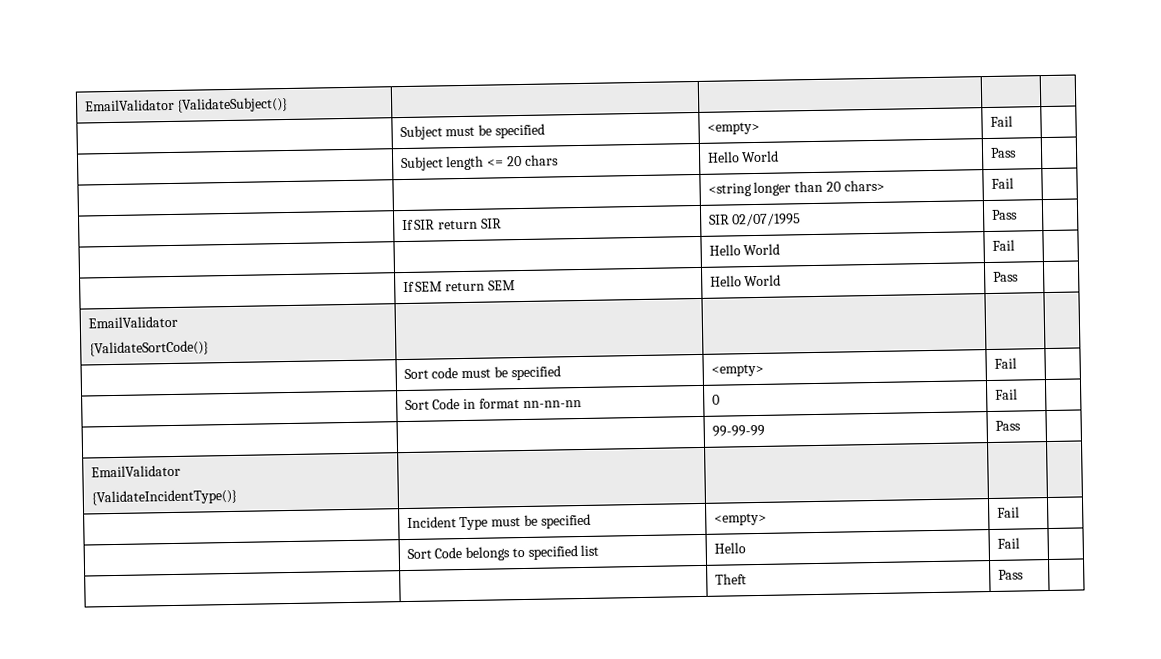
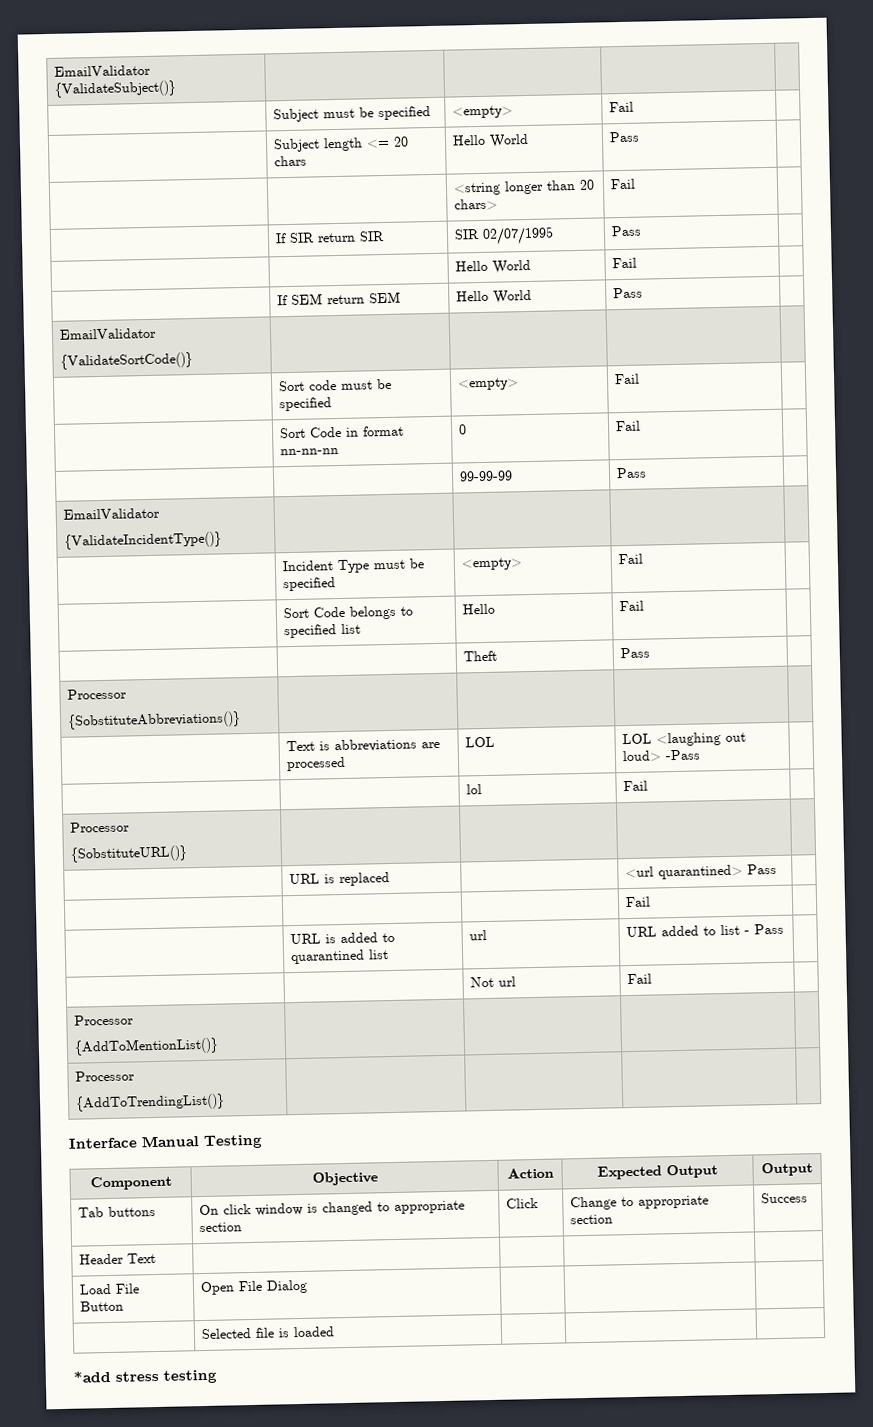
  | | Theft | Pass |
+ Processor
+ {SobstituteAbbreviations()} | | | |
+ | Text is abbreviations are processed | LOL | LOL <laughing out loud> -Pass |
+ | | lol | Fail |
+ Processor
+ {SobstituteURL()} | | | |
+ | URL is replaced | | <url quarantined> Pass |
+ | | | Fail |
+ | URL is added to quarantined list | url | URL added to list - Pass |
+ | | Not url | Fail |
+ Processor
+ {AddToMentionList()} | | | |
+ Processor
+ {AddToTrendingList()} | | | |
+ Interface Manual Testing
+ Component | Objective | Action | Expected Output | Output
+ Tab buttons | On click window is changed to appropriate section | Click | Change to appropriate section | Success
+ Header Text | | | |
+ Load File Button | Open File Dialog | | |
+ | Selected file is loaded | | |
+ *add stress testing

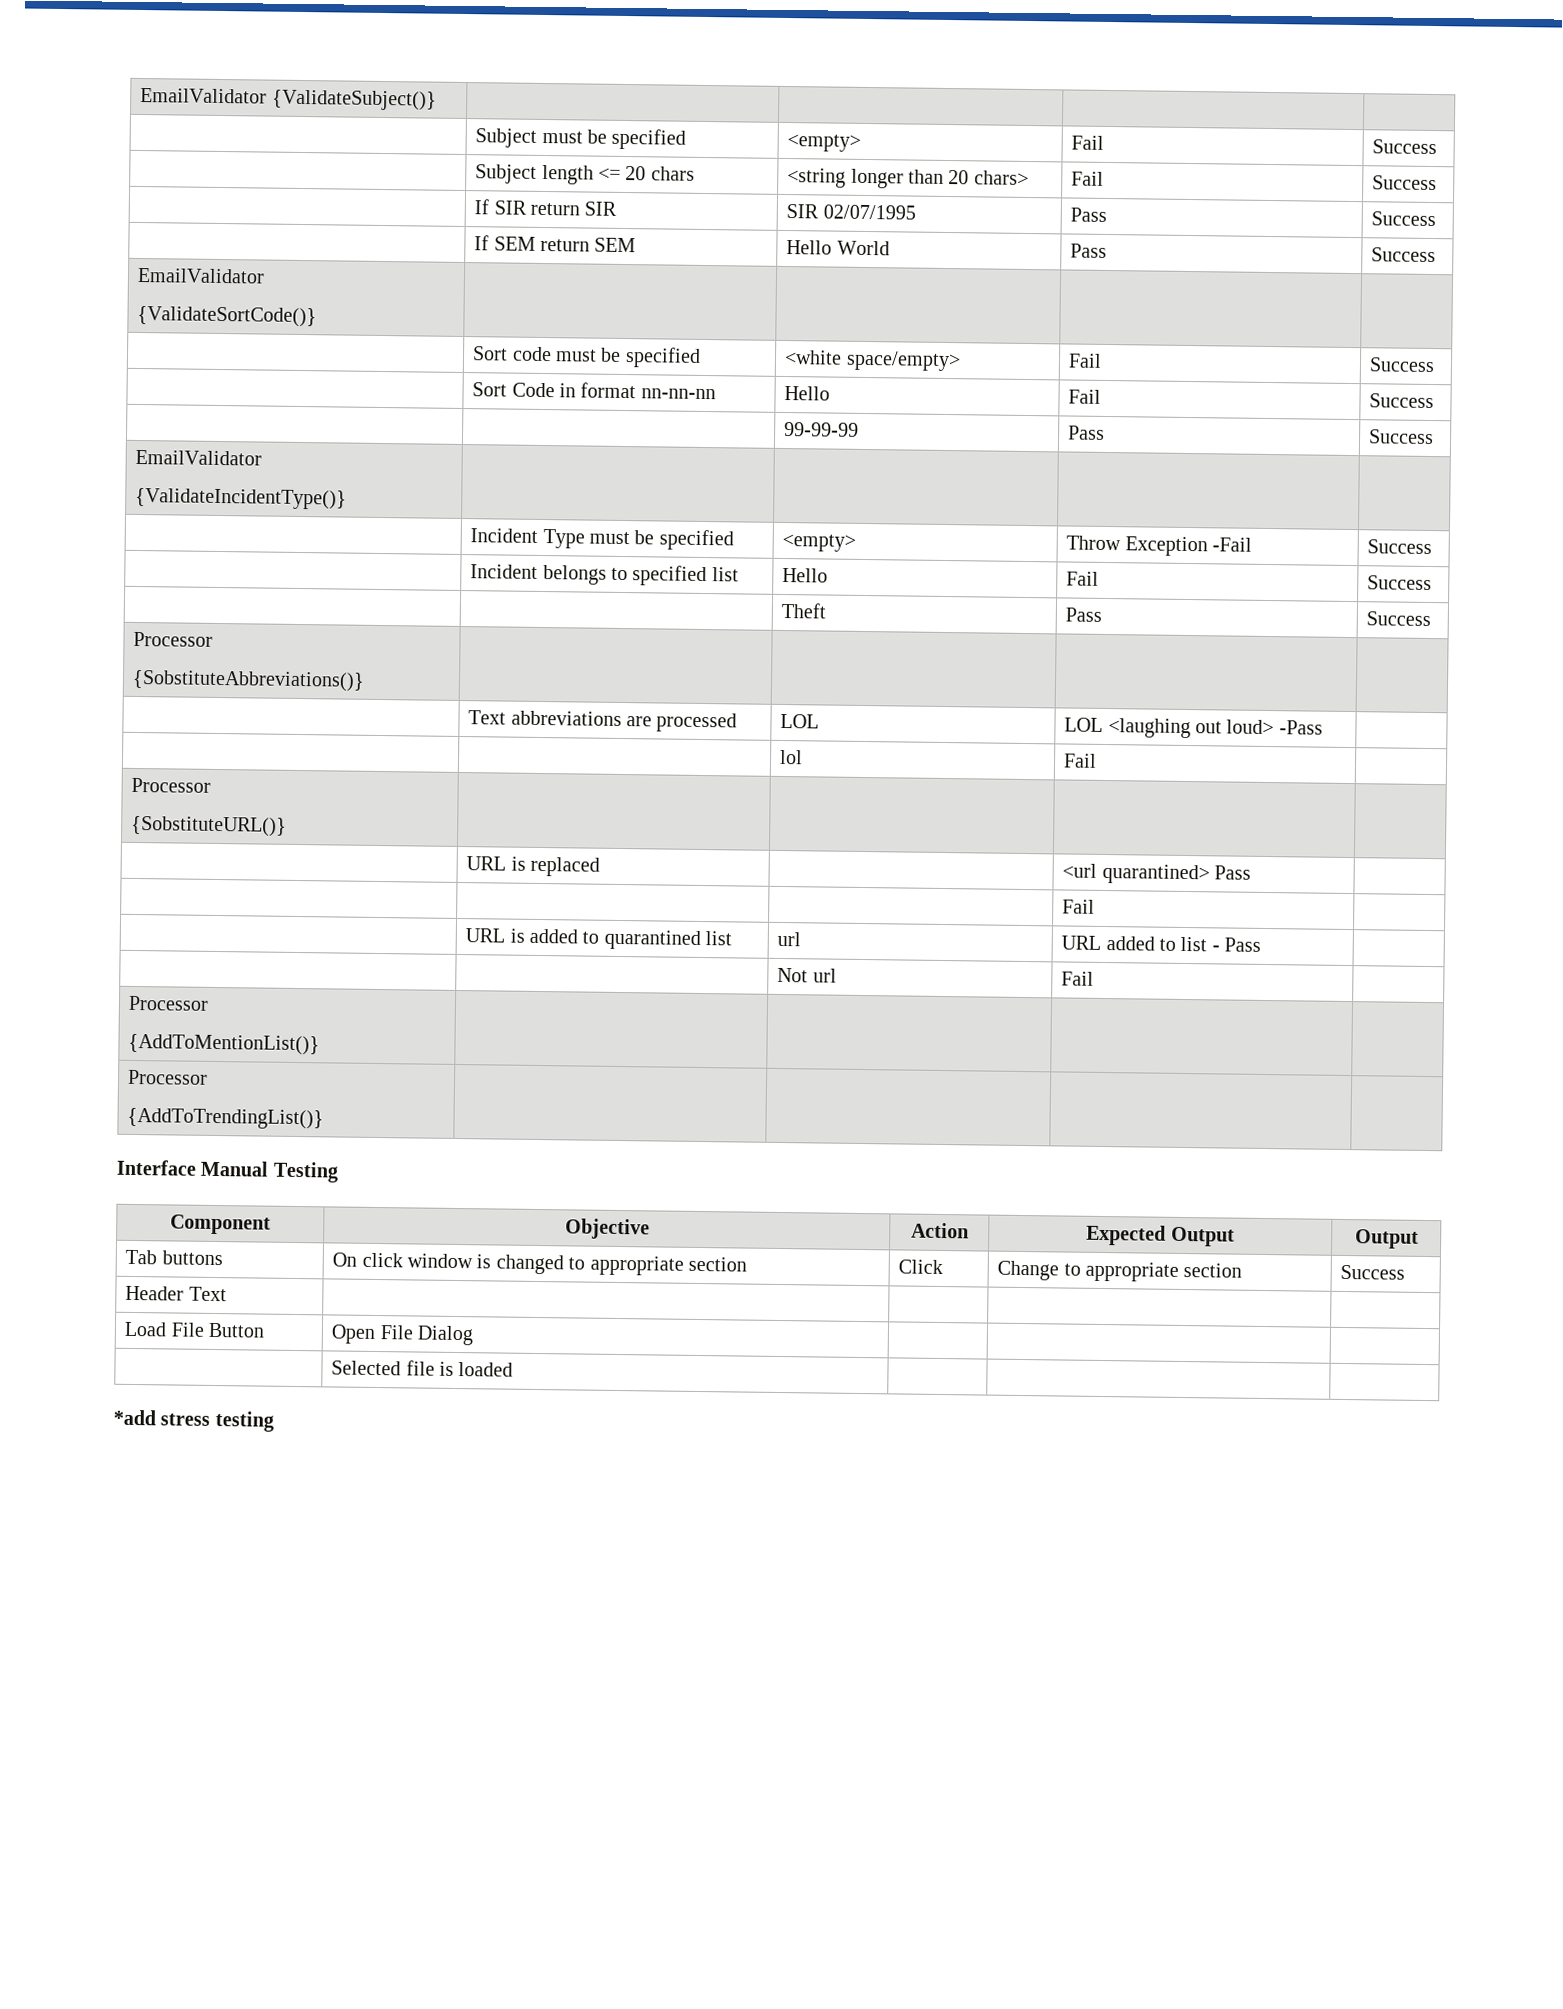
- | Subject must be specified | <empty> | Fail |
+ | Subject must be specified | <empty> | Fail | Success
- | Subject length <= 20 chars | Hello World | Pass |
- | | <string longer than 20 chars> | Fail |
+ | Subject length <= 20 chars | <string longer than 20 chars> | Fail | Success
- | If SIR return SIR | SIR 02/07/1995 | Pass |
- | | Hello World | Fail |
+ | If SIR return SIR | SIR 02/07/1995 | Pass | Success
- | If SEM return SEM | Hello World | Pass |
+ | If SEM return SEM | Hello World | Pass | Success
- | Sort code must be specified | <empty> | Fail |
+ | Sort code must be specified | <white space/empty> | Fail | Success
- | Sort Code in format nn-nn-nn | 0 | Fail |
+ | Sort Code in format nn-nn-nn | Hello | Fail | Success
- | | 99-99-99 | Pass |
+ | | 99-99-99 | Pass | Success
- | Incident Type must be specified | <empty> | Fail |
- | Sort Code belongs to specified list | Hello | Fail |
+ | Incident Type must be specified | <empty> | Throw Exception -Fail | Success
+ | Incident belongs to specified list | Hello | Fail | Success
- | | Theft | Pass |
+ | | Theft | Pass | Success
- | Text is abbreviations are processed | LOL | LOL <laughing out loud> -Pass |
+ | Text abbreviations are processed | LOL | LOL <laughing out loud> -Pass |

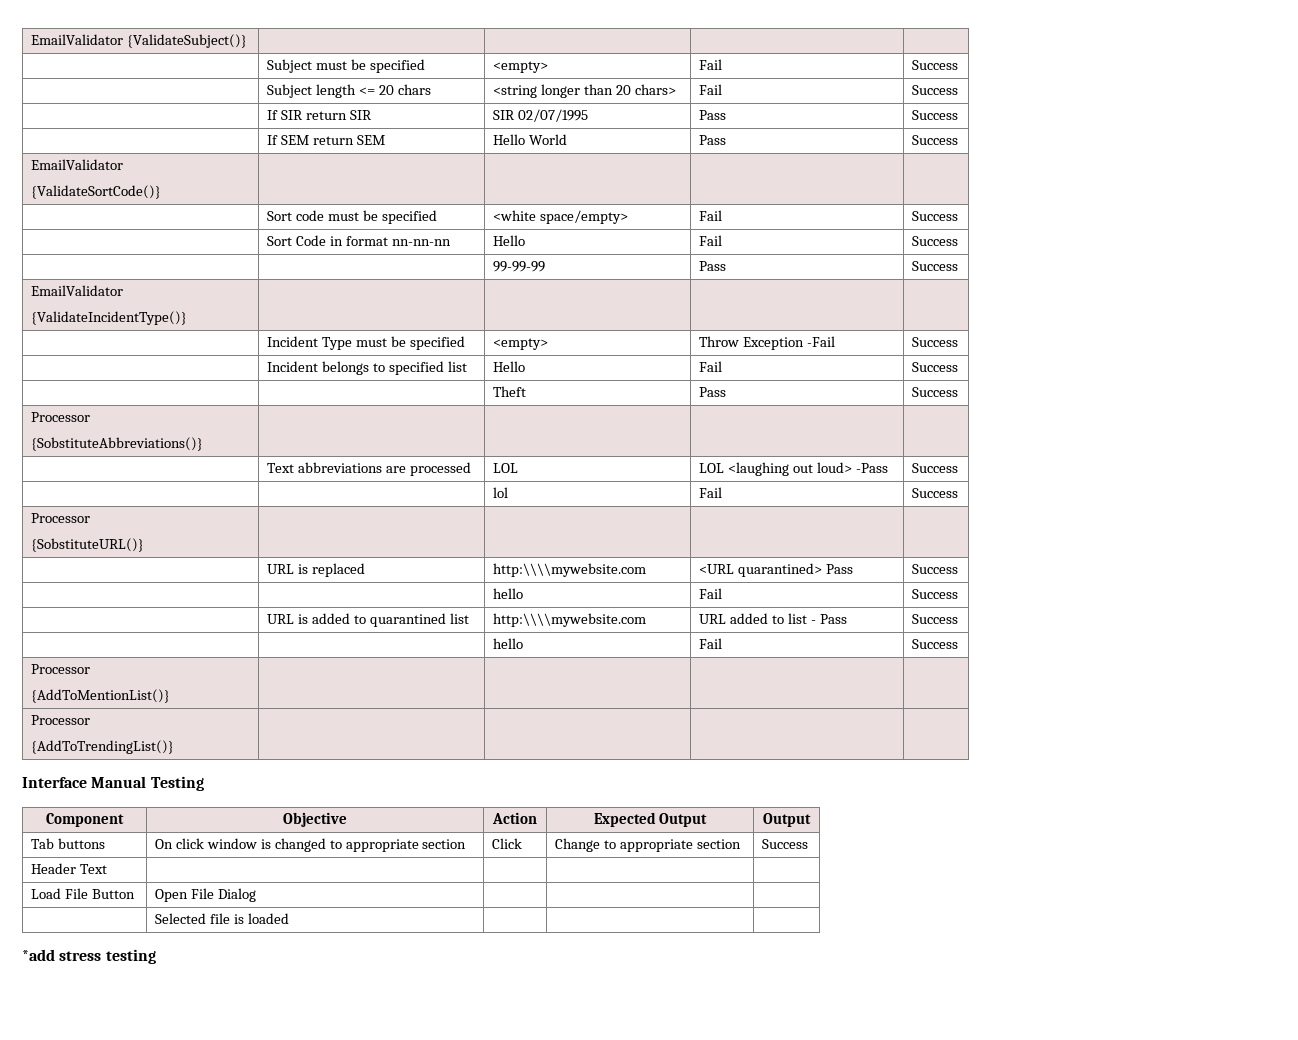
- | Text abbreviations are processed | LOL | LOL <laughing out loud> -Pass |
+ | Text abbreviations are processed | LOL | LOL <laughing out loud> -Pass | Success
- | | lol | Fail |
+ | | lol | Fail | Success
- | URL is replaced | | <url quarantined> Pass |
- | | | Fail |
+ | URL is replaced | http:\\\\mywebsite.com | <URL quarantined> Pass | Success
+ | | hello | Fail | Success
- | URL is added to quarantined list | url | URL added to list - Pass |
- | | Not url | Fail |
+ | URL is added to quarantined list | http:\\\\mywebsite.com | URL added to list - Pass | Success
+ | | hello | Fail | Success

